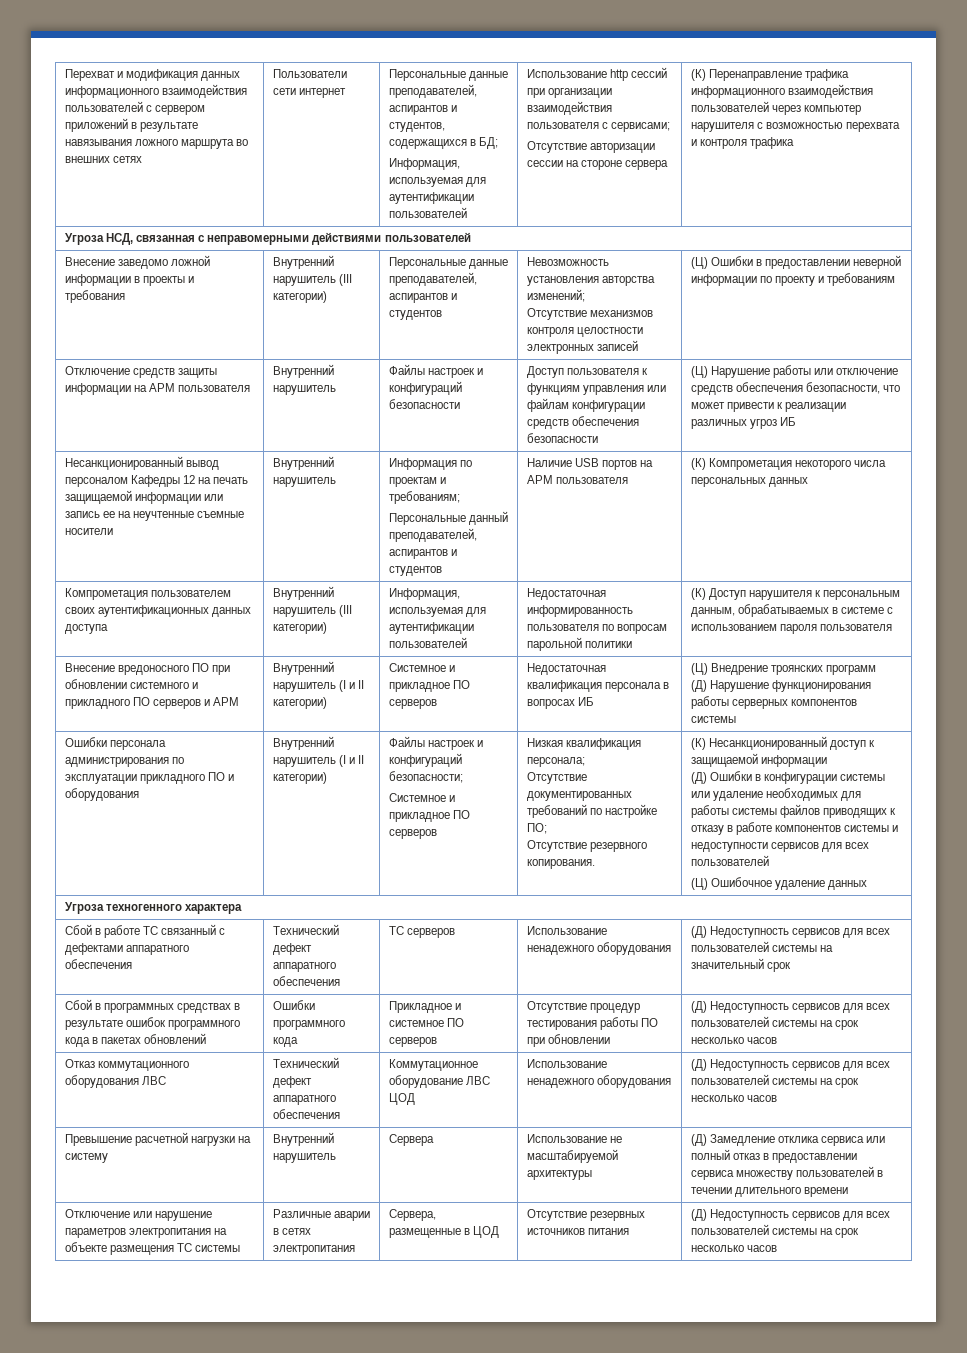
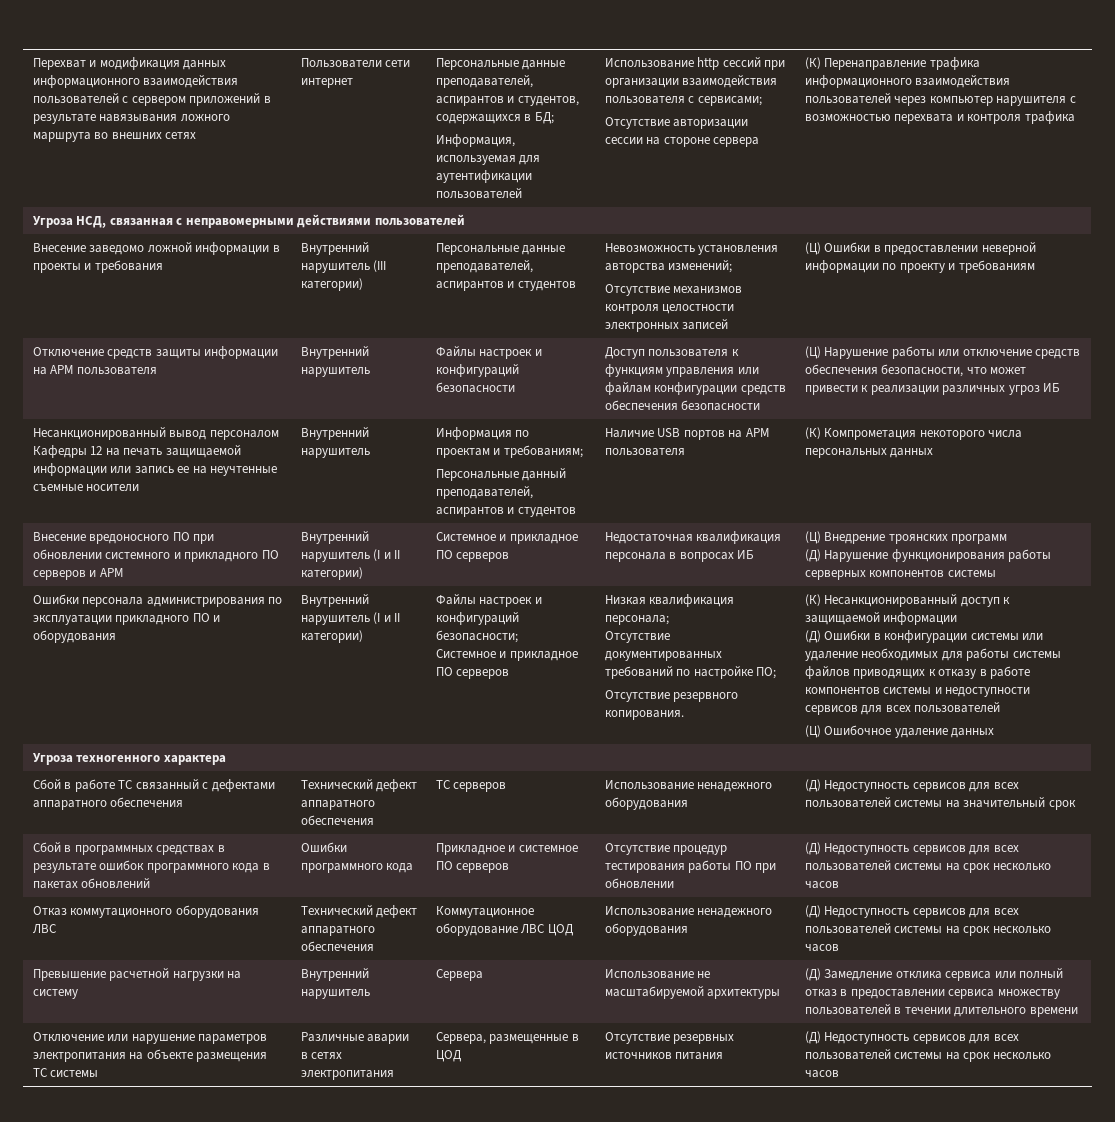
- Компрометация пользователем своих аутентификационных данных доступа | Внутренний нарушитель (III категории) | Информация, используемая для аутентификации пользователей | Недостаточная информированность пользователя по вопросам парольной политики | (К) Доступ нарушителя к персональным данным, обрабатываемых в системе с использованием пароля пользователя

